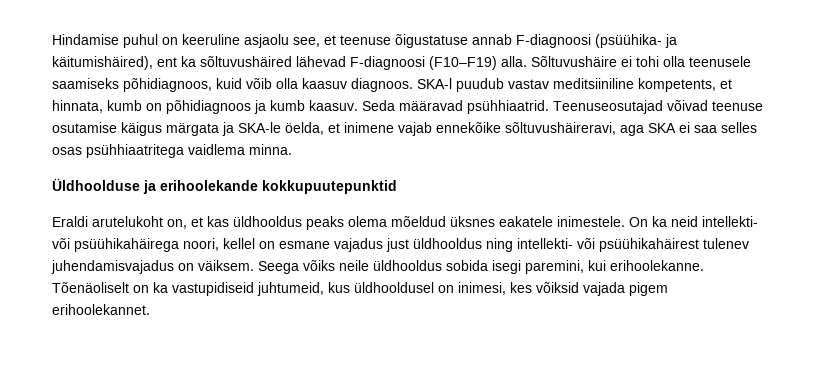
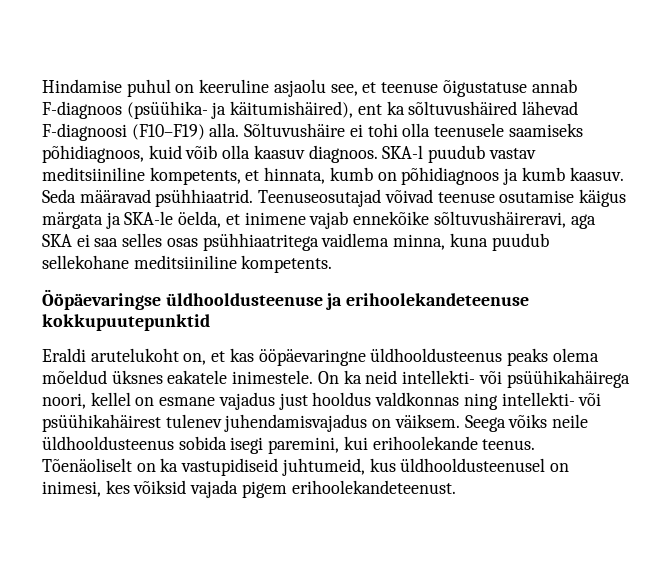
- Hindamise puhul on keeruline asjaolu see, et teenuse õigustatuse annab F-diagnoosi (psüühika- ja käitumishäired), ent ka sõltuvushäired lähevad F-diagnoosi (F10–F19) alla.
+ Hindamise puhul on keeruline asjaolu see, et teenuse õigustatuse annab F-diagnoos (psüühika- ja käitumishäired), ent ka sõltuvushäired lähevad F-diagnoosi (F10–F19) alla.
- Teenuseosutajad võivad teenuse osutamise käigus märgata ja SKA-le öelda, et inimene vajab ennekõike sõltuvushäireravi, aga SKA ei saa selles osas psühhiaatritega vaidlema minna.
- Üldhoolduse ja erihoolekande kokkupuutepunktid
+ Teenuseosutajad võivad teenuse osutamise käigus märgata ja SKA-le öelda, et inimene vajab ennekõike sõltuvushäireravi, aga SKA ei saa selles osas psühhiaatritega vaidlema minna, kuna puudub sellekohane meditsiiniline kompetents.
+ Ööpäevaringse üldhooldusteenuse ja erihoolekandeteenuse kokkupuutepunktid
- Eraldi arutelukoht on, et kas üldhooldus peaks olema mõeldud üksnes eakatele inimestele.
+ Eraldi arutelukoht on, et kas ööpäevaringne üldhooldusteenus peaks olema mõeldud üksnes eakatele inimestele.
- On ka neid intellekti- või psüühikahäirega noori, kellel on esmane vajadus just üldhooldus ning intellekti- või psüühikahäirest tulenev juhendamisvajadus on väiksem.
+ On ka neid intellekti- või psüühikahäirega noori, kellel on esmane vajadus just hooldus valdkonnas ning intellekti- või psüühikahäirest tulenev juhendamisvajadus on väiksem.
- Seega võiks neile üldhooldus sobida isegi paremini, kui erihoolekanne.
+ Seega võiks neile üldhooldusteenus sobida isegi paremini, kui erihoolekande teenus.
- Tõenäoliselt on ka vastupidiseid juhtumeid, kus üldhooldusel on inimesi, kes võiksid vajada pigem erihoolekannet.
+ Tõenäoliselt on ka vastupidiseid juhtumeid, kus üldhooldusteenusel on inimesi, kes võiksid vajada pigem erihoolekandeteenust.

